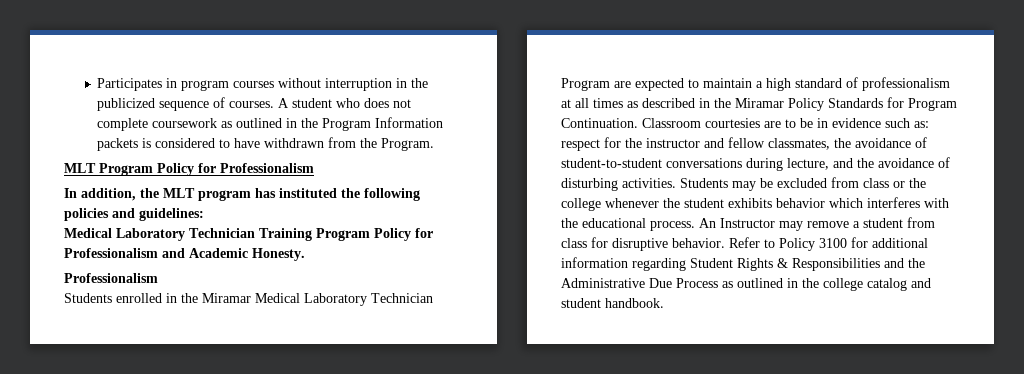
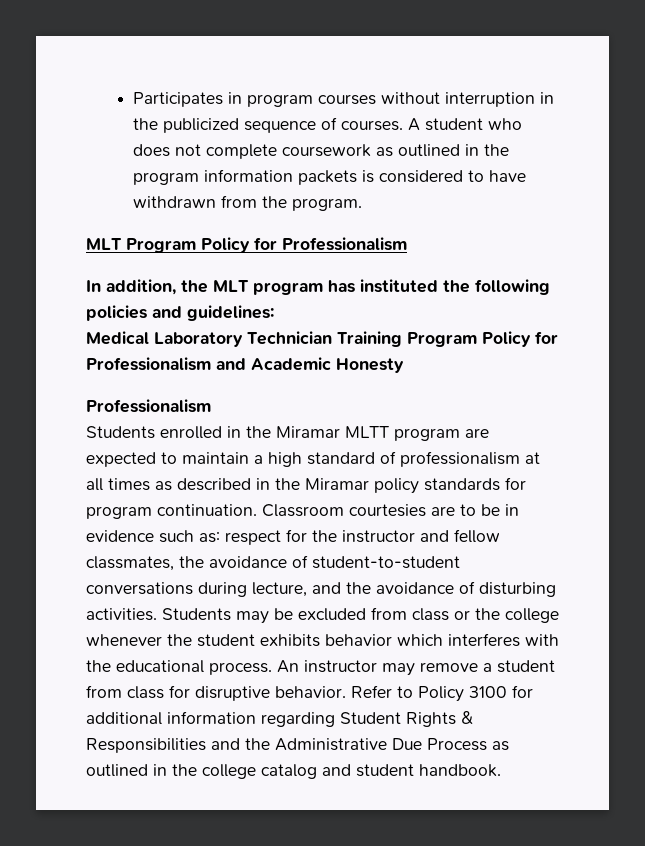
- A student who does not complete coursework as outlined in the Program Information packets is considered to have withdrawn from the Program.
+ A student who does not complete coursework as outlined in the program information packets is considered to have withdrawn from the program.
- Medical Laboratory Technician Training Program Policy for Professionalism and Academic Honesty.
+ Medical Laboratory Technician Training Program Policy for Professionalism and Academic Honesty
- Students enrolled in the Miramar Medical Laboratory Technician Program are expected to maintain a high standard of professionalism at all times as described in the Miramar Policy Standards for Program Continuation.
+ Students enrolled in the Miramar MLTT program are expected to maintain a high standard of professionalism at all times as described in the Miramar policy standards for program continuation.
- An Instructor may remove a student from class for disruptive behavior.
+ An instructor may remove a student from class for disruptive behavior.

